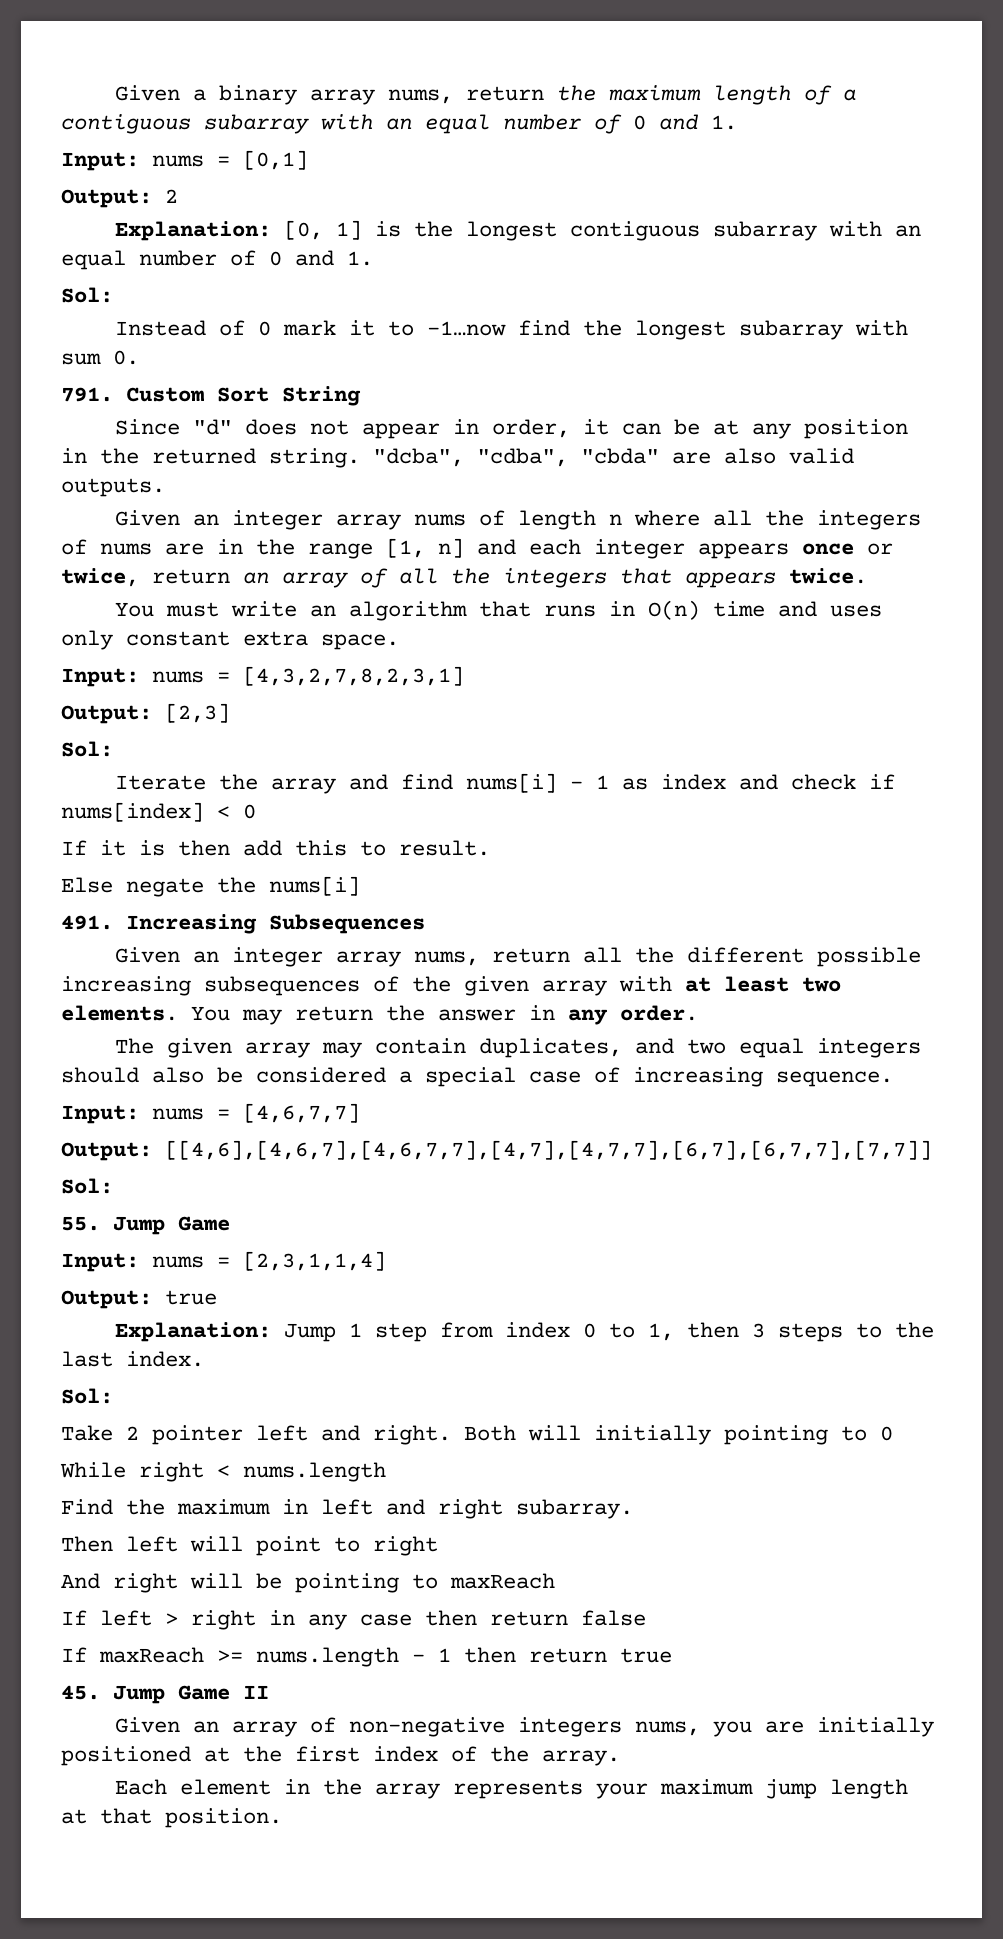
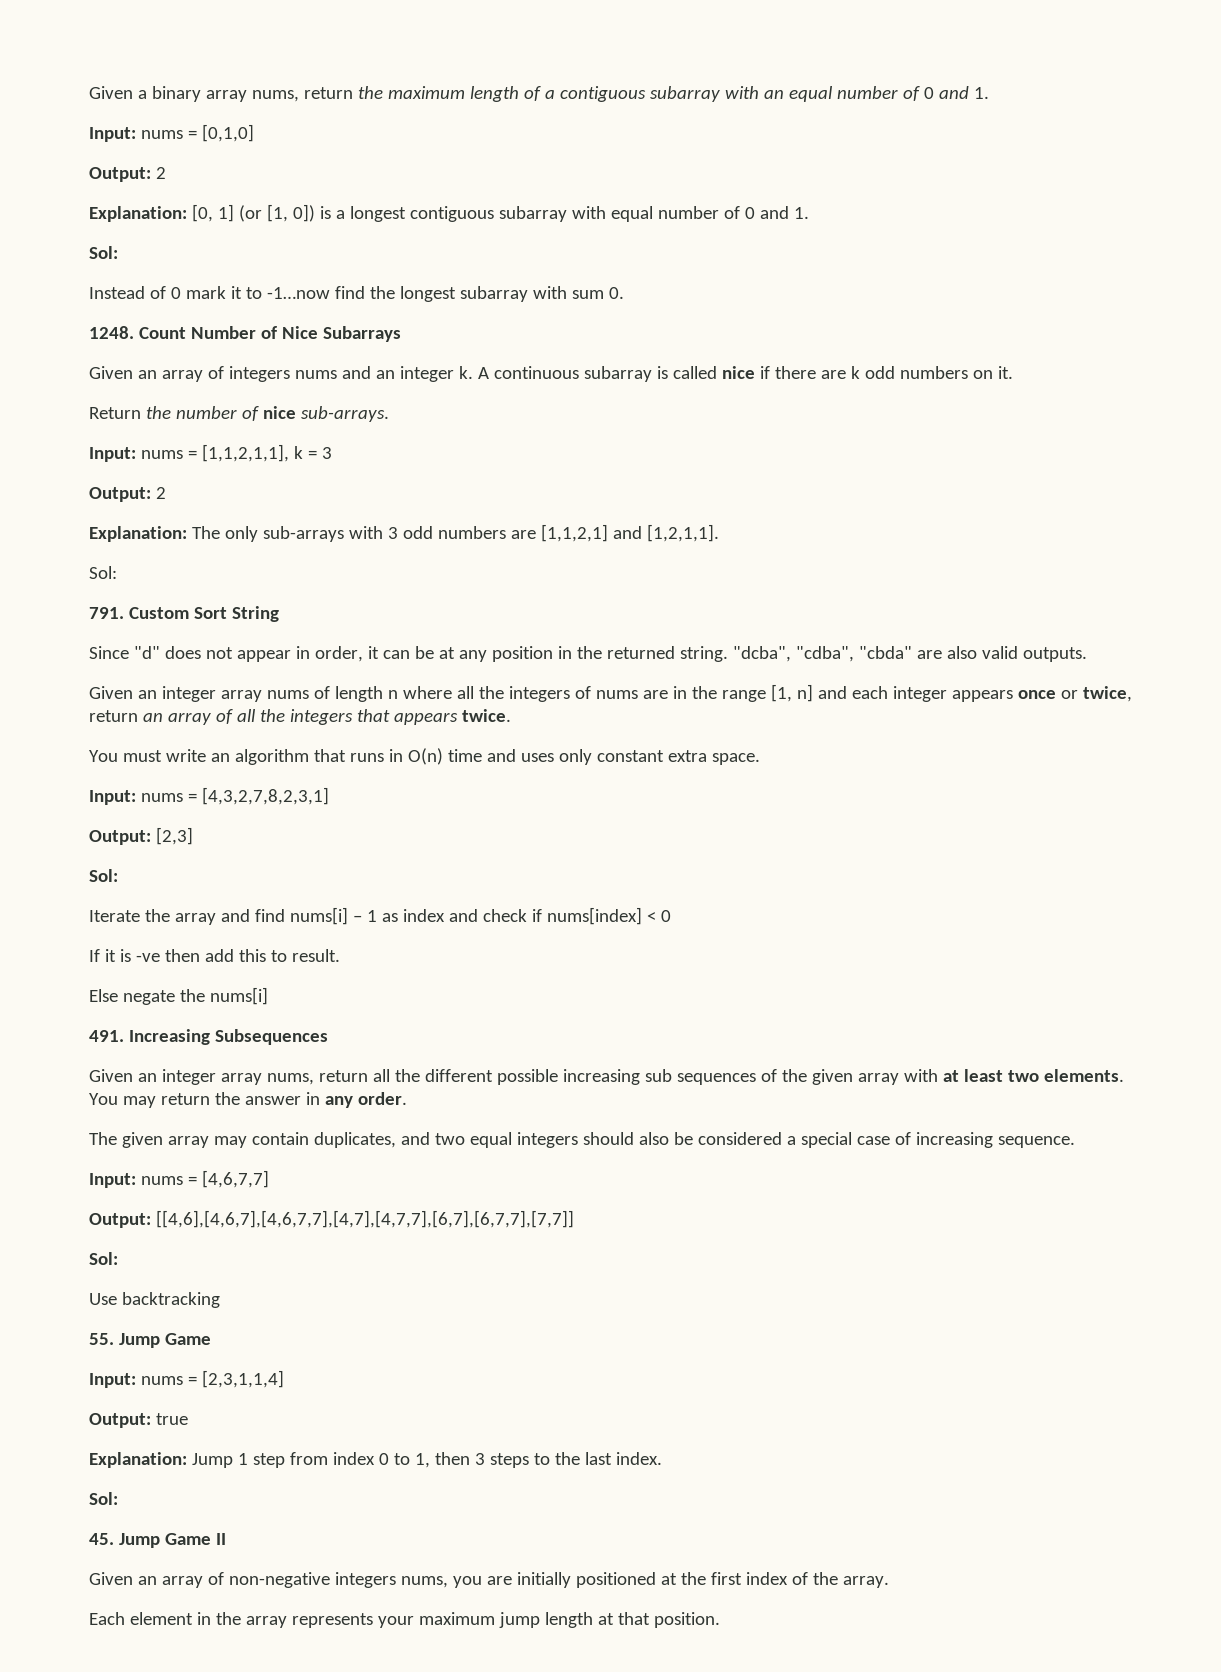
- Input: nums = [0,1]
+ Input: nums = [0,1,0]
- Explanation: [0, 1] is the longest contiguous subarray with an equal number of 0 and 1.
+ Explanation: [0, 1] (or [1, 0]) is a longest contiguous subarray with equal number of 0 and 1.
+ 1248. Count Number of Nice Subarrays
+ Given an array of integers nums and an integer k. A continuous subarray is called nice if there are k odd numbers on it.
+ Return the number of nice sub-arrays.
+ Input: nums = [1,1,2,1,1], k = 3
+ Output: 2
+ Explanation: The only sub-arrays with 3 odd numbers are [1,1,2,1] and [1,2,1,1].
+ Sol:
- If it is then add this to result.
+ If it is -ve then add this to result.
- Given an integer array nums, return all the different possible increasing subsequences of the given array with at least two elements.
+ Given an integer array nums, return all the different possible increasing sub sequences of the given array with at least two elements.
+ Use backtracking
- Take 2 pointer left and right. Both will initially pointing to 0
- While right < nums.length
- Find the maximum in left and right subarray.
- Then left will point to right
- And right will be pointing to maxReach
- If left > right in any case then return false
- If maxReach >= nums.length – 1 then return true

